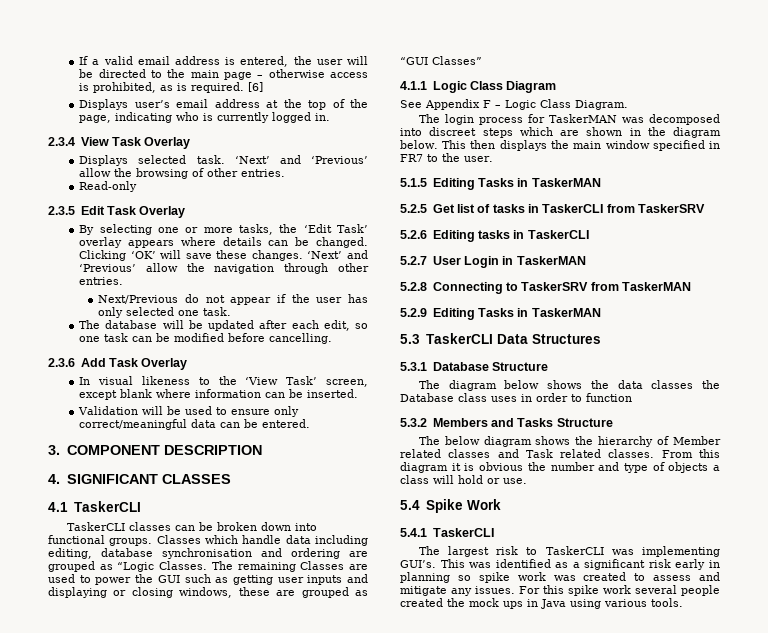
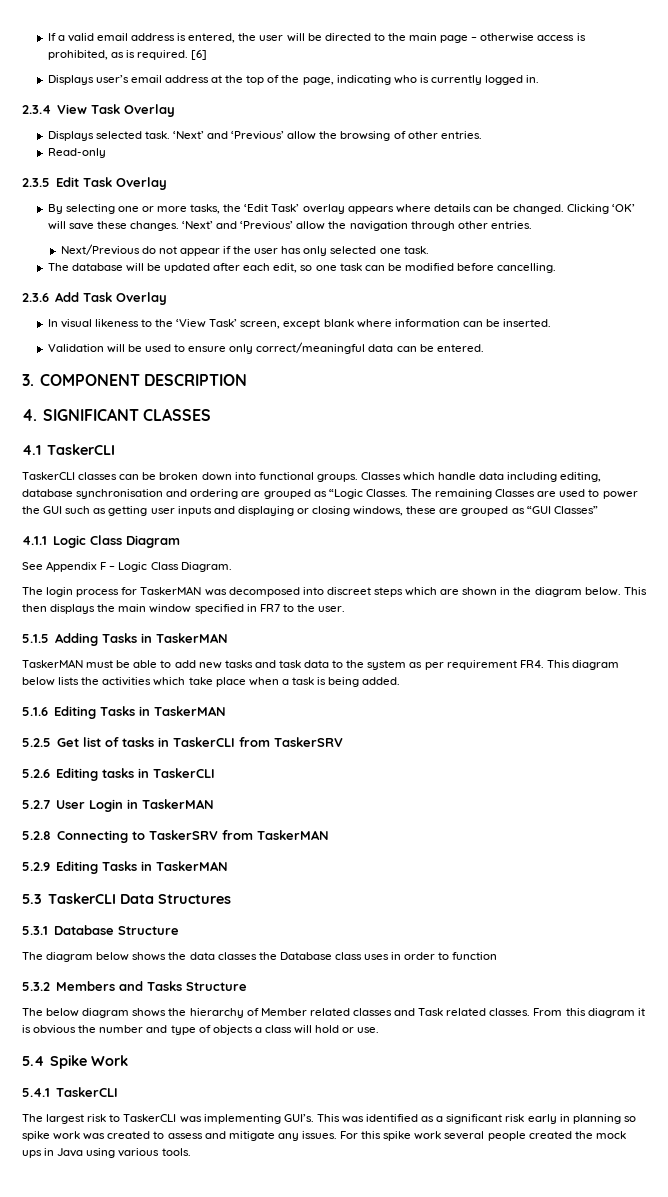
- 5.1.5 Editing Tasks in TaskerMAN
+ 5.1.5 Adding Tasks in TaskerMAN
+ TaskerMAN must be able to add new tasks and task data to the system as per requirement FR4. This diagram below lists the activities which take place when a task is being added.
+ 5.1.6 Editing Tasks in TaskerMAN

